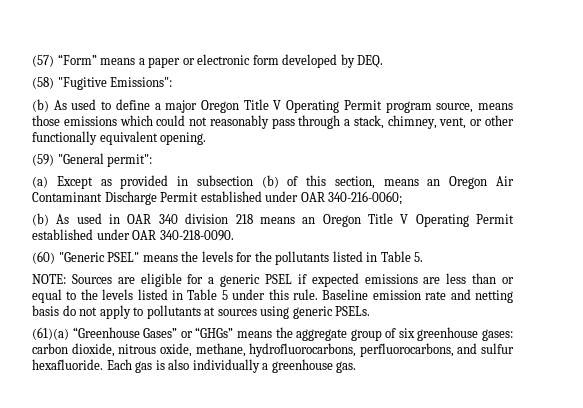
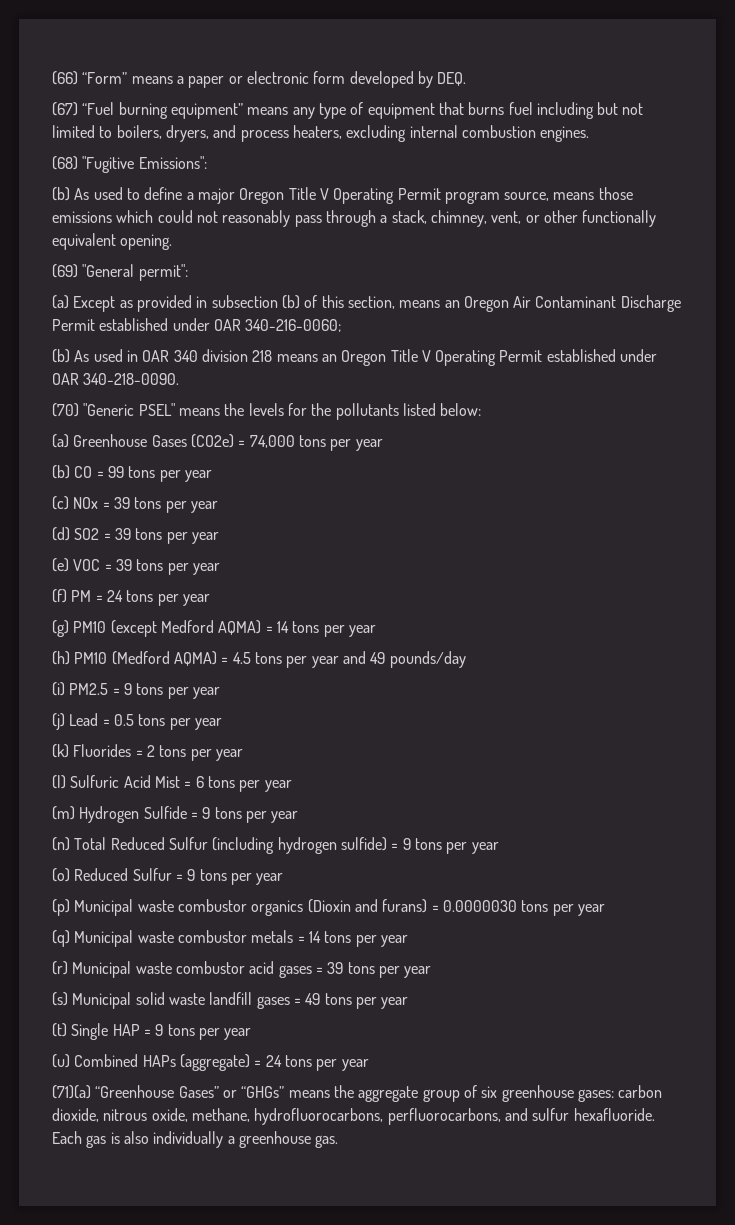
- (57) “Form” means a paper or electronic form developed by DEQ.
+ (66) “Form” means a paper or electronic form developed by DEQ.
- (58) "Fugitive Emissions":
+ (67) “Fuel burning equipment” means any type of equipment that burns fuel including but not limited to boilers, dryers, and process heaters, excluding internal combustion engines.
+ (68) "Fugitive Emissions":
- (59) "General permit":
+ (69) "General permit":
- (60) "Generic PSEL" means the levels for the pollutants listed in Table 5.
- NOTE: Sources are eligible for a generic PSEL if expected emissions are less than or equal to the levels listed in Table 5 under this rule. Baseline emission rate and netting basis do not apply to pollutants at sources using generic PSELs.
- (61)(a) “Greenhouse Gases” or “GHGs” means the aggregate group of six greenhouse gases: carbon dioxide, nitrous oxide, methane, hydrofluorocarbons, perfluorocarbons, and sulfur hexafluoride.
+ (70) "Generic PSEL" means the levels for the pollutants listed below:
+ (a) Greenhouse Gases (CO2e) = 74,000 tons per year
+ (b) CO = 99 tons per year
+ (c) NOx = 39 tons per year
+ (d) SO2 = 39 tons per year
+ (e) VOC = 39 tons per year
+ (f) PM = 24 tons per year
+ (g) PM10 (except Medford AQMA) = 14 tons per year
+ (h) PM10 (Medford AQMA) = 4.5 tons per year and 49 pounds/day
+ (i) PM2.5 = 9 tons per year
+ (j) Lead = 0.5 tons per year
+ (k) Fluorides = 2 tons per year
+ (l) Sulfuric Acid Mist = 6 tons per year
+ (m) Hydrogen Sulfide = 9 tons per year
+ (n) Total Reduced Sulfur (including hydrogen sulfide) = 9 tons per year
+ (o) Reduced Sulfur = 9 tons per year
+ (p) Municipal waste combustor organics (Dioxin and furans) = 0.0000030 tons per year
+ (q) Municipal waste combustor metals = 14 tons per year
+ (r) Municipal waste combustor acid gases = 39 tons per year
+ (s) Municipal solid waste landfill gases = 49 tons per year
+ (t) Single HAP = 9 tons per year
+ (u) Combined HAPs (aggregate) = 24 tons per year
+ (71)(a) “Greenhouse Gases” or “GHGs” means the aggregate group of six greenhouse gases: carbon dioxide, nitrous oxide, methane, hydrofluorocarbons, perfluorocarbons, and sulfur hexafluoride.

